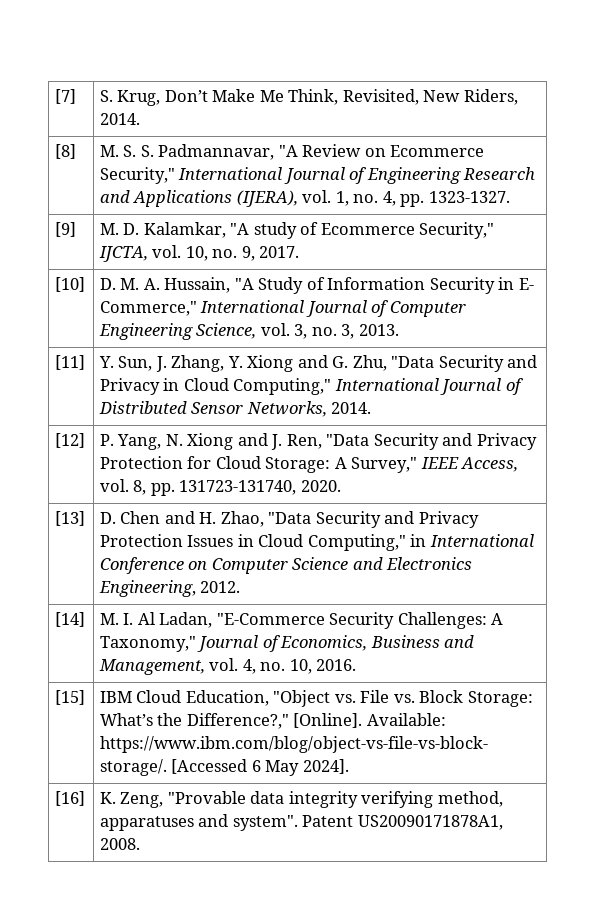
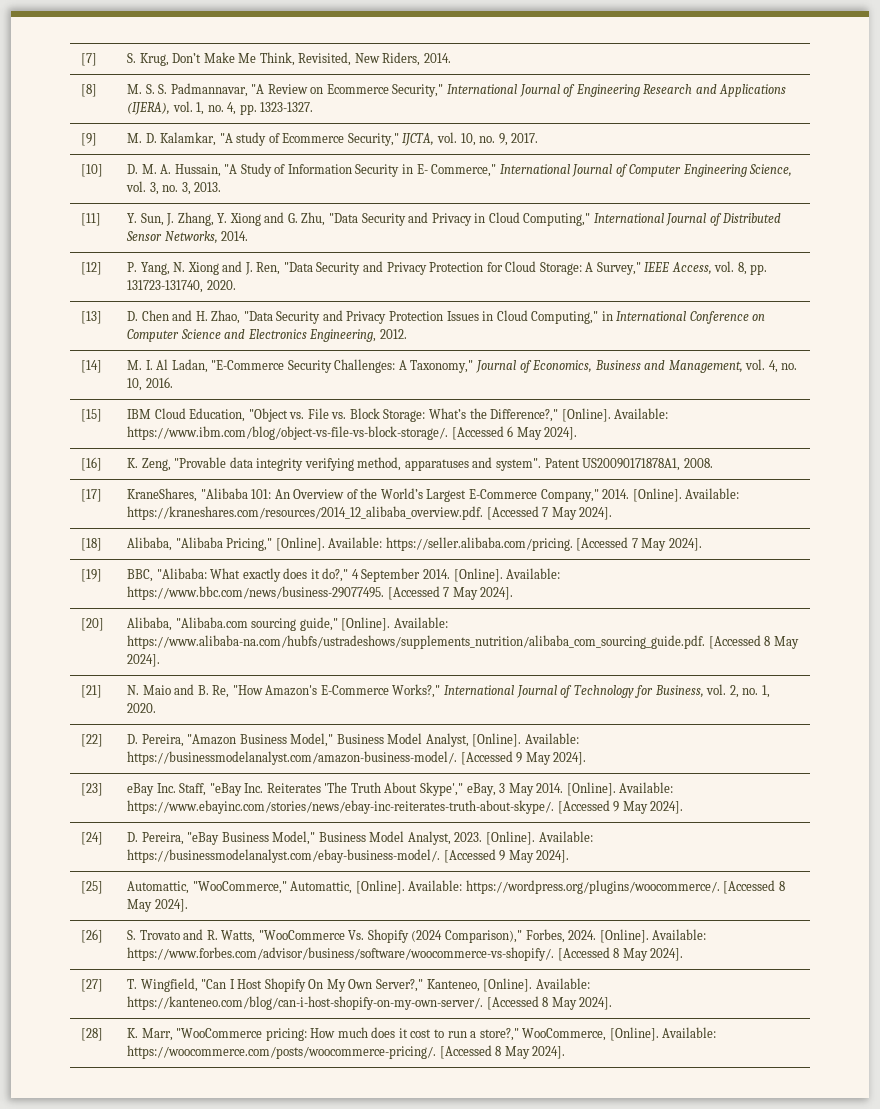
+ [17] | KraneShares, "Alibaba 101: An Overview of the World’s Largest E-Commerce Company," 2014. [Online]. Available: https://kraneshares.com/resources/2014_12_alibaba_overview.pdf. [Accessed 7 May 2024].
+ [18] | Alibaba, "Alibaba Pricing," [Online]. Available: https://seller.alibaba.com/pricing. [Accessed 7 May 2024].
+ [19] | BBC, "Alibaba: What exactly does it do?," 4 September 2014. [Online]. Available: https://www.bbc.com/news/business-29077495. [Accessed 7 May 2024].
+ [20] | Alibaba, "Alibaba.com sourcing guide," [Online]. Available: https://www.alibaba-na.com/hubfs/ustradeshows/supplements_nutrition/alibaba_com_sourcing_guide.pdf. [Accessed 8 May 2024].
+ [21] | N. Maio and B. Re, "How Amazon's E-Commerce Works?," International Journal of Technology for Business, vol. 2, no. 1, 2020.
+ [22] | D. Pereira, "Amazon Business Model," Business Model Analyst, [Online]. Available: https://businessmodelanalyst.com/amazon-business-model/. [Accessed 9 May 2024].
+ [23] | eBay Inc. Staff, "eBay Inc. Reiterates 'The Truth About Skype'," eBay, 3 May 2014. [Online]. Available: https://www.ebayinc.com/stories/news/ebay-inc-reiterates-truth-about-skype/. [Accessed 9 May 2024].
+ [24] | D. Pereira, "eBay Business Model," Business Model Analyst, 2023. [Online]. Available: https://businessmodelanalyst.com/ebay-business-model/. [Accessed 9 May 2024].
+ [25] | Automattic, "WooCommerce," Automattic, [Online]. Available: https://wordpress.org/plugins/woocommerce/. [Accessed 8 May 2024].
+ [26] | S. Trovato and R. Watts, "WooCommerce Vs. Shopify (2024 Comparison)," Forbes, 2024. [Online]. Available: https://www.forbes.com/advisor/business/software/woocommerce-vs-shopify/. [Accessed 8 May 2024].
+ [27] | T. Wingfield, "Can I Host Shopify On My Own Server?," Kanteneo, [Online]. Available: https://kanteneo.com/blog/can-i-host-shopify-on-my-own-server/. [Accessed 8 May 2024].
+ [28] | K. Marr, "WooCommerce pricing: How much does it cost to run a store?," WooCommerce, [Online]. Available: https://woocommerce.com/posts/woocommerce-pricing/. [Accessed 8 May 2024].

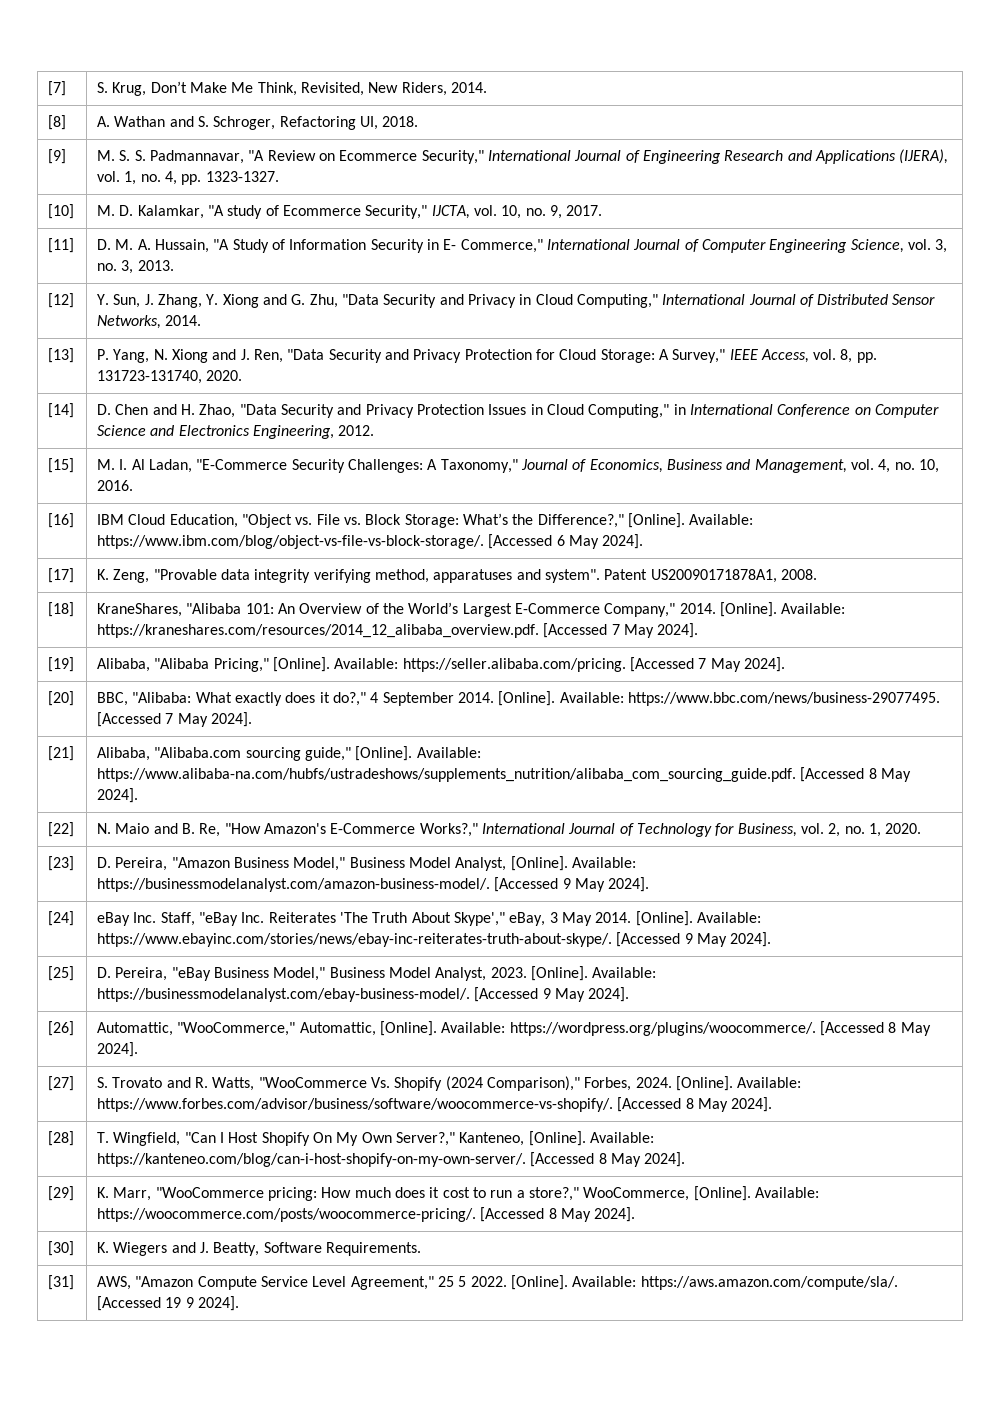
- [8] | M. S. S. Padmannavar, "A Review on Ecommerce Security," International Journal of Engineering Research and Applications (IJERA), vol. 1, no. 4, pp. 1323-1327.
+ [8] | A. Wathan and S. Schroger, Refactoring UI, 2018.
+ [9] | M. S. S. Padmannavar, "A Review on Ecommerce Security," International Journal of Engineering Research and Applications (IJERA), vol. 1, no. 4, pp. 1323-1327.
- [9] | M. D. Kalamkar, "A study of Ecommerce Security," IJCTA, vol. 10, no. 9, 2017.
+ [10] | M. D. Kalamkar, "A study of Ecommerce Security," IJCTA, vol. 10, no. 9, 2017.
- [10] | D. M. A. Hussain, "A Study of Information Security in E- Commerce," International Journal of Computer Engineering Science, vol. 3, no. 3, 2013.
+ [11] | D. M. A. Hussain, "A Study of Information Security in E- Commerce," International Journal of Computer Engineering Science, vol. 3, no. 3, 2013.
- [11] | Y. Sun, J. Zhang, Y. Xiong and G. Zhu, "Data Security and Privacy in Cloud Computing," International Journal of Distributed Sensor Networks, 2014.
+ [12] | Y. Sun, J. Zhang, Y. Xiong and G. Zhu, "Data Security and Privacy in Cloud Computing," International Journal of Distributed Sensor Networks, 2014.
- [12] | P. Yang, N. Xiong and J. Ren, "Data Security and Privacy Protection for Cloud Storage: A Survey," IEEE Access, vol. 8, pp. 131723-131740, 2020.
+ [13] | P. Yang, N. Xiong and J. Ren, "Data Security and Privacy Protection for Cloud Storage: A Survey," IEEE Access, vol. 8, pp. 131723-131740, 2020.
- [13] | D. Chen and H. Zhao, "Data Security and Privacy Protection Issues in Cloud Computing," in International Conference on Computer Science and Electronics Engineering, 2012.
+ [14] | D. Chen and H. Zhao, "Data Security and Privacy Protection Issues in Cloud Computing," in International Conference on Computer Science and Electronics Engineering, 2012.
- [14] | M. I. Al Ladan, "E-Commerce Security Challenges: A Taxonomy," Journal of Economics, Business and Management, vol. 4, no. 10, 2016.
+ [15] | M. I. Al Ladan, "E-Commerce Security Challenges: A Taxonomy," Journal of Economics, Business and Management, vol. 4, no. 10, 2016.
- [15] | IBM Cloud Education, "Object vs. File vs. Block Storage: What’s the Difference?," [Online]. Available: https://www.ibm.com/blog/object-vs-file-vs-block-storage/. [Accessed 6 May 2024].
+ [16] | IBM Cloud Education, "Object vs. File vs. Block Storage: What’s the Difference?," [Online]. Available: https://www.ibm.com/blog/object-vs-file-vs-block-storage/. [Accessed 6 May 2024].
- [16] | K. Zeng, "Provable data integrity verifying method, apparatuses and system". Patent US20090171878A1, 2008.
+ [17] | K. Zeng, "Provable data integrity verifying method, apparatuses and system". Patent US20090171878A1, 2008.
- [17] | KraneShares, "Alibaba 101: An Overview of the World’s Largest E-Commerce Company," 2014. [Online]. Available: https://kraneshares.com/resources/2014_12_alibaba_overview.pdf. [Accessed 7 May 2024].
+ [18] | KraneShares, "Alibaba 101: An Overview of the World’s Largest E-Commerce Company," 2014. [Online]. Available: https://kraneshares.com/resources/2014_12_alibaba_overview.pdf. [Accessed 7 May 2024].
- [18] | Alibaba, "Alibaba Pricing," [Online]. Available: https://seller.alibaba.com/pricing. [Accessed 7 May 2024].
+ [19] | Alibaba, "Alibaba Pricing," [Online]. Available: https://seller.alibaba.com/pricing. [Accessed 7 May 2024].
- [19] | BBC, "Alibaba: What exactly does it do?," 4 September 2014. [Online]. Available: https://www.bbc.com/news/business-29077495. [Accessed 7 May 2024].
+ [20] | BBC, "Alibaba: What exactly does it do?," 4 September 2014. [Online]. Available: https://www.bbc.com/news/business-29077495. [Accessed 7 May 2024].
- [20] | Alibaba, "Alibaba.com sourcing guide," [Online]. Available: https://www.alibaba-na.com/hubfs/ustradeshows/supplements_nutrition/alibaba_com_sourcing_guide.pdf. [Accessed 8 May 2024].
+ [21] | Alibaba, "Alibaba.com sourcing guide," [Online]. Available: https://www.alibaba-na.com/hubfs/ustradeshows/supplements_nutrition/alibaba_com_sourcing_guide.pdf. [Accessed 8 May 2024].
- [21] | N. Maio and B. Re, "How Amazon's E-Commerce Works?," International Journal of Technology for Business, vol. 2, no. 1, 2020.
+ [22] | N. Maio and B. Re, "How Amazon's E-Commerce Works?," International Journal of Technology for Business, vol. 2, no. 1, 2020.
- [22] | D. Pereira, "Amazon Business Model," Business Model Analyst, [Online]. Available: https://businessmodelanalyst.com/amazon-business-model/. [Accessed 9 May 2024].
+ [23] | D. Pereira, "Amazon Business Model," Business Model Analyst, [Online]. Available: https://businessmodelanalyst.com/amazon-business-model/. [Accessed 9 May 2024].
- [23] | eBay Inc. Staff, "eBay Inc. Reiterates 'The Truth About Skype'," eBay, 3 May 2014. [Online]. Available: https://www.ebayinc.com/stories/news/ebay-inc-reiterates-truth-about-skype/. [Accessed 9 May 2024].
+ [24] | eBay Inc. Staff, "eBay Inc. Reiterates 'The Truth About Skype'," eBay, 3 May 2014. [Online]. Available: https://www.ebayinc.com/stories/news/ebay-inc-reiterates-truth-about-skype/. [Accessed 9 May 2024].
- [24] | D. Pereira, "eBay Business Model," Business Model Analyst, 2023. [Online]. Available: https://businessmodelanalyst.com/ebay-business-model/. [Accessed 9 May 2024].
+ [25] | D. Pereira, "eBay Business Model," Business Model Analyst, 2023. [Online]. Available: https://businessmodelanalyst.com/ebay-business-model/. [Accessed 9 May 2024].
- [25] | Automattic, "WooCommerce," Automattic, [Online]. Available: https://wordpress.org/plugins/woocommerce/. [Accessed 8 May 2024].
+ [26] | Automattic, "WooCommerce," Automattic, [Online]. Available: https://wordpress.org/plugins/woocommerce/. [Accessed 8 May 2024].
- [26] | S. Trovato and R. Watts, "WooCommerce Vs. Shopify (2024 Comparison)," Forbes, 2024. [Online]. Available: https://www.forbes.com/advisor/business/software/woocommerce-vs-shopify/. [Accessed 8 May 2024].
+ [27] | S. Trovato and R. Watts, "WooCommerce Vs. Shopify (2024 Comparison)," Forbes, 2024. [Online]. Available: https://www.forbes.com/advisor/business/software/woocommerce-vs-shopify/. [Accessed 8 May 2024].
- [27] | T. Wingfield, "Can I Host Shopify On My Own Server?," Kanteneo, [Online]. Available: https://kanteneo.com/blog/can-i-host-shopify-on-my-own-server/. [Accessed 8 May 2024].
+ [28] | T. Wingfield, "Can I Host Shopify On My Own Server?," Kanteneo, [Online]. Available: https://kanteneo.com/blog/can-i-host-shopify-on-my-own-server/. [Accessed 8 May 2024].
- [28] | K. Marr, "WooCommerce pricing: How much does it cost to run a store?," WooCommerce, [Online]. Available: https://woocommerce.com/posts/woocommerce-pricing/. [Accessed 8 May 2024].
+ [29] | K. Marr, "WooCommerce pricing: How much does it cost to run a store?," WooCommerce, [Online]. Available: https://woocommerce.com/posts/woocommerce-pricing/. [Accessed 8 May 2024].
+ [30] | K. Wiegers and J. Beatty, Software Requirements.
+ [31] | AWS, "Amazon Compute Service Level Agreement," 25 5 2022. [Online]. Available: https://aws.amazon.com/compute/sla/. [Accessed 19 9 2024].

